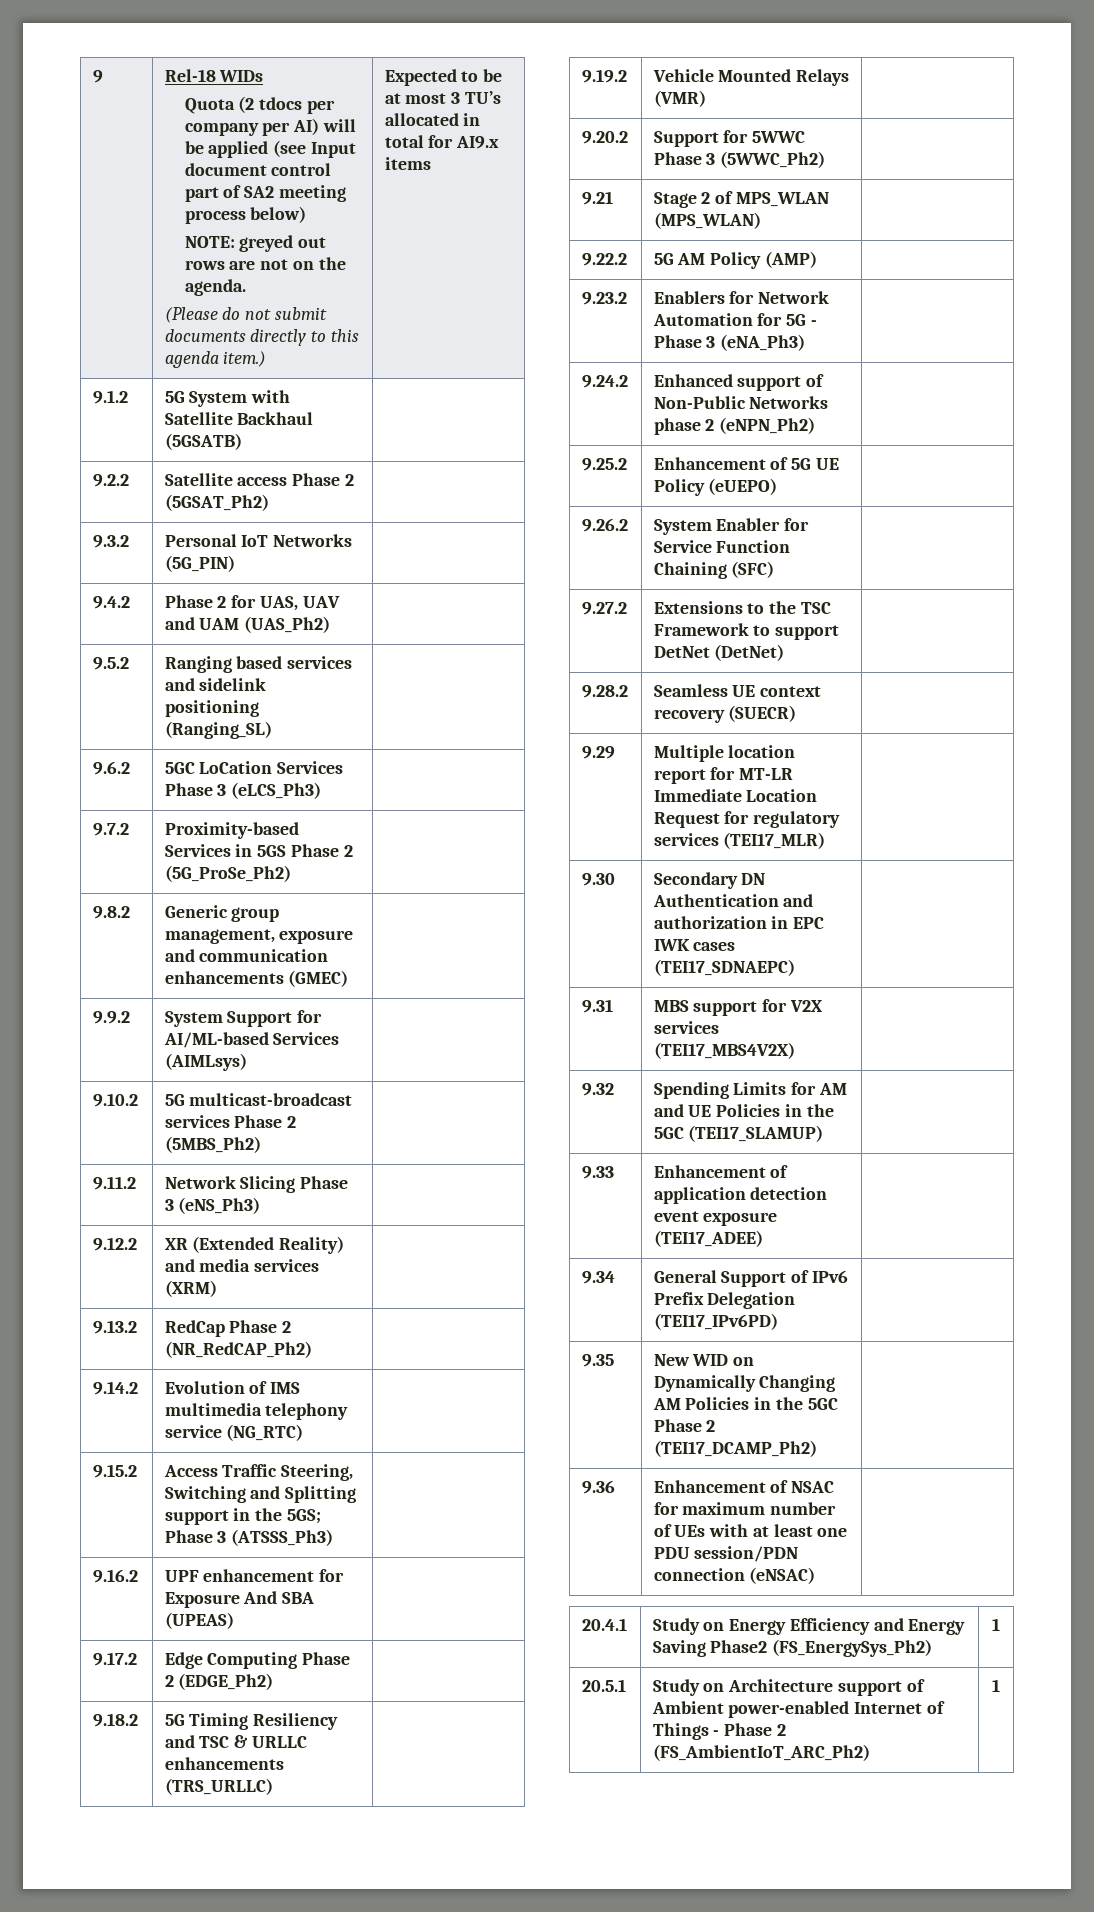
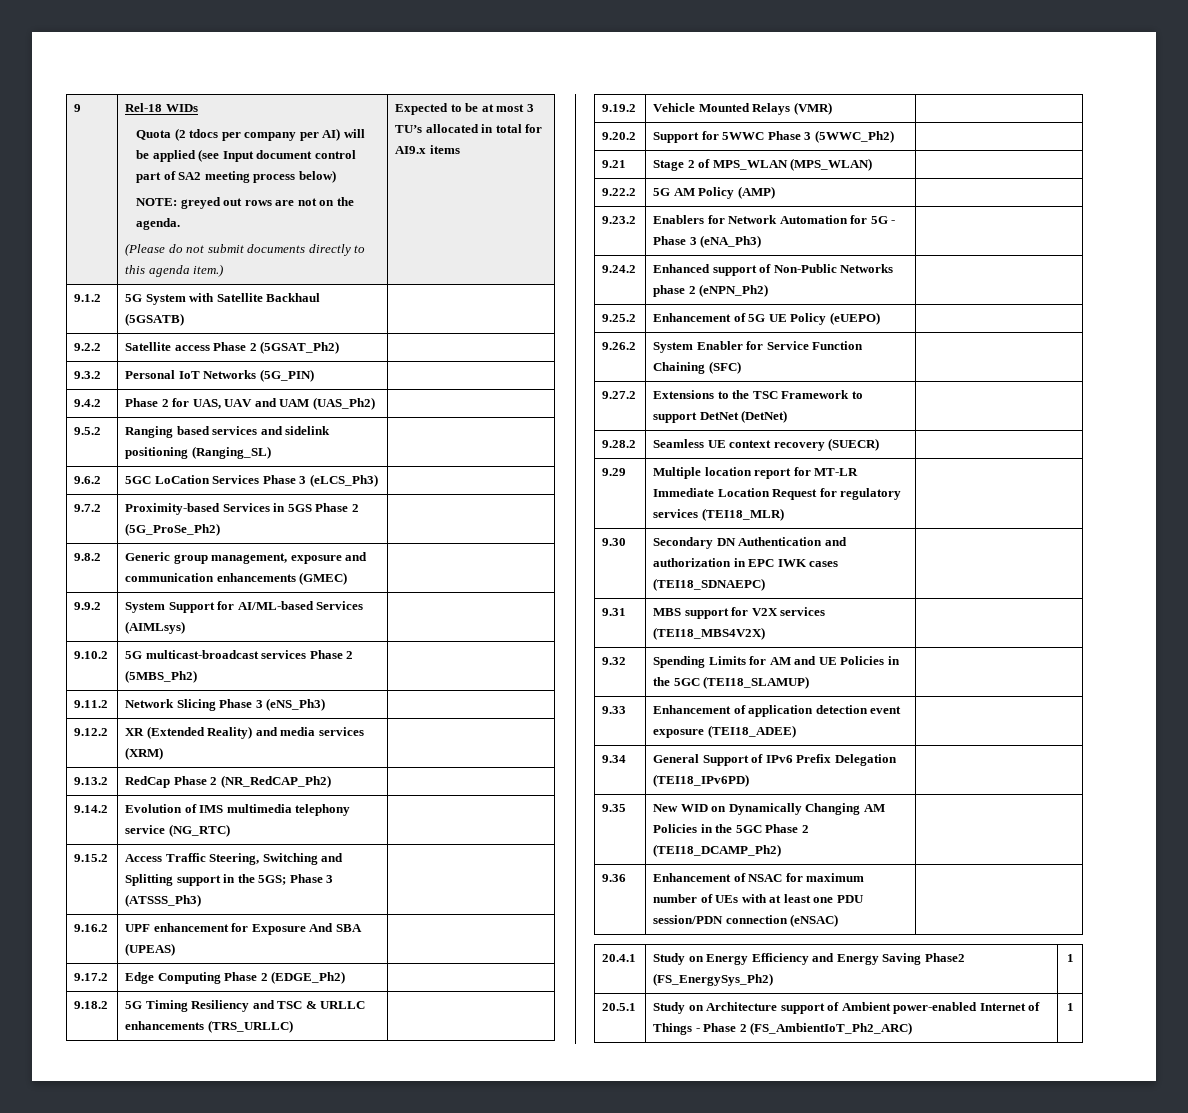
- 9.29 | Multiple location report for MT-LR Immediate Location Request for regulatory services (TEI17_MLR) |
+ 9.29 | Multiple location report for MT-LR Immediate Location Request for regulatory services (TEI18_MLR) |
- 9.30 | Secondary DN Authentication and authorization in EPC IWK cases (TEI17_SDNAEPC) |
+ 9.30 | Secondary DN Authentication and authorization in EPC IWK cases (TEI18_SDNAEPC) |
- 9.31 | MBS support for V2X services (TEI17_MBS4V2X) |
+ 9.31 | MBS support for V2X services (TEI18_MBS4V2X) |
- 9.32 | Spending Limits for AM and UE Policies in the 5GC (TEI17_SLAMUP) |
+ 9.32 | Spending Limits for AM and UE Policies in the 5GC (TEI18_SLAMUP) |
- 9.33 | Enhancement of application detection event exposure (TEI17_ADEE) |
+ 9.33 | Enhancement of application detection event exposure (TEI18_ADEE) |
- 9.34 | General Support of IPv6 Prefix Delegation (TEI17_IPv6PD) |
+ 9.34 | General Support of IPv6 Prefix Delegation (TEI18_IPv6PD) |
- 9.35 | New WID on Dynamically Changing AM Policies in the 5GC Phase 2 (TEI17_DCAMP_Ph2) |
+ 9.35 | New WID on Dynamically Changing AM Policies in the 5GC Phase 2 (TEI18_DCAMP_Ph2) |
- 20.5.1 | Study on Architecture support of Ambient power-enabled Internet of Things - Phase 2 (FS_AmbientIoT_ARC_Ph2) | 1
+ 20.5.1 | Study on Architecture support of Ambient power-enabled Internet of Things - Phase 2 (FS_AmbientIoT_Ph2_ARC) | 1

